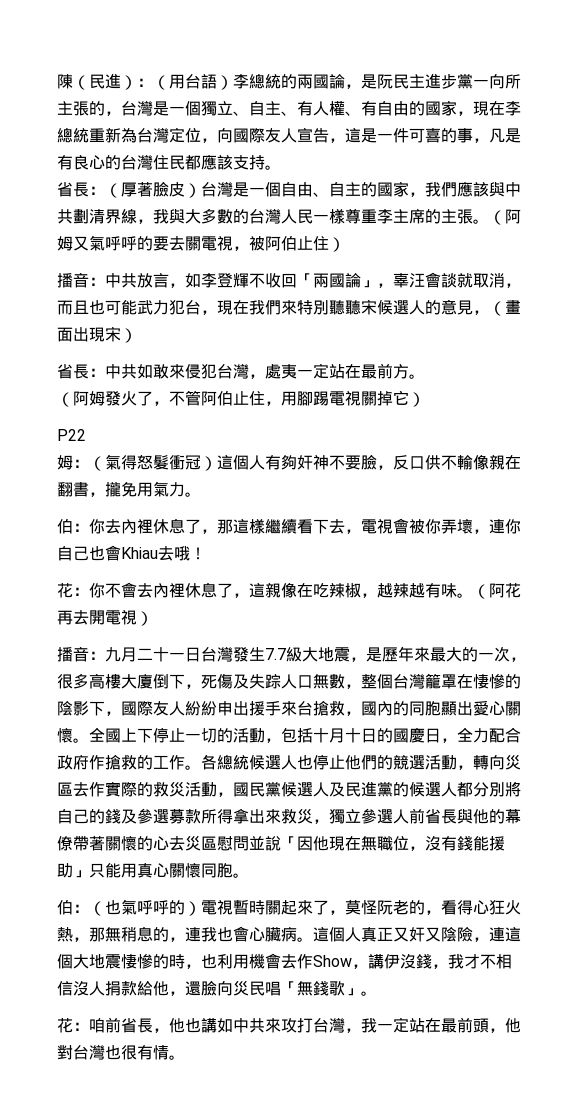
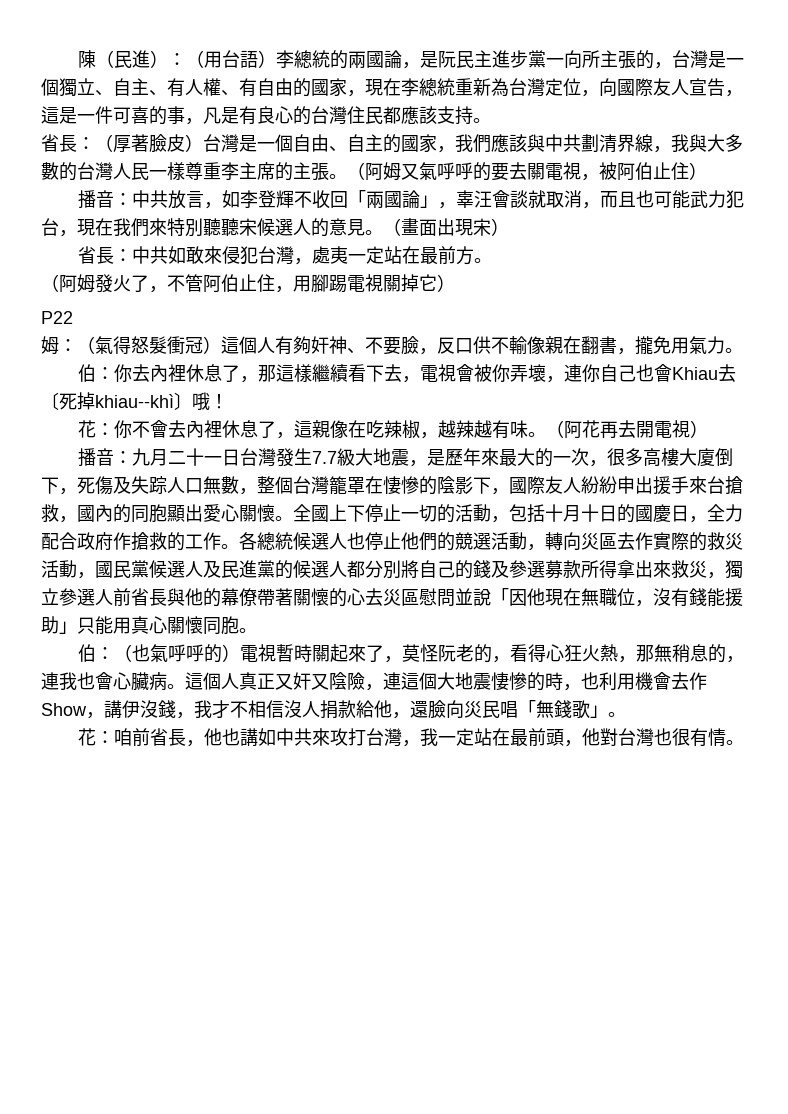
- 播音：中共放言，如李登輝不收回「兩國論」，辜汪會談就取消，而且也可能武力犯台，現在我們來特別聽聽宋候選人的意見，（畫面出現宋）
+ 播音：中共放言，如李登輝不收回「兩國論」，辜汪會談就取消，而且也可能武力犯台，現在我們來特別聽聽宋候選人的意見。（畫面出現宋）
- 姆：（氣得怒髮衝冠）這個人有夠奸神不要臉，反口供不輸像親在翻書，攏免用氣力。
+ 姆：（氣得怒髮衝冠）這個人有夠奸神、不要臉，反口供不輸像親在翻書，攏免用氣力。
- 伯：你去內裡休息了，那這樣繼續看下去，電視會被你弄壞，連你自己也會Khiau去哦！
+ 伯：你去內裡休息了，那這樣繼續看下去，電視會被你弄壞，連你自己也會Khiau去〔死掉khiau--khì〕哦！

